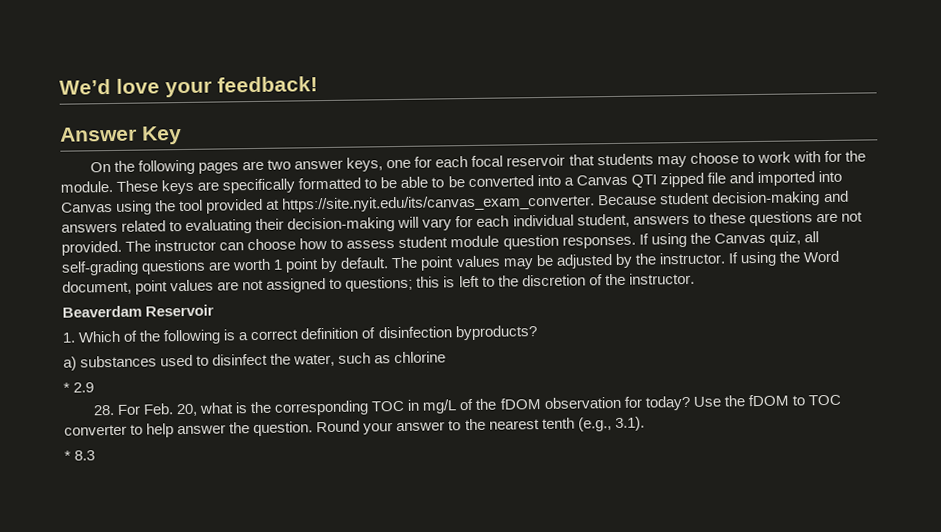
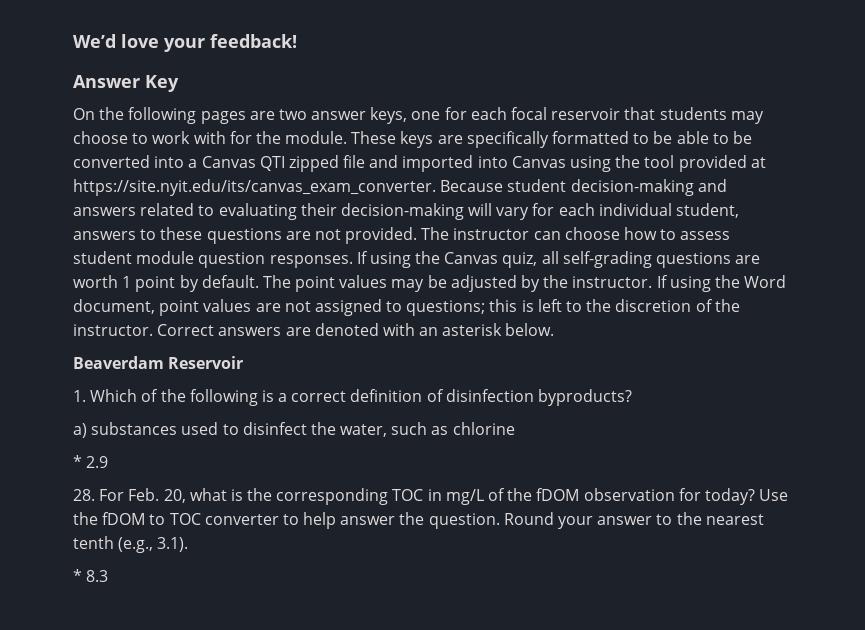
+ Correct answers are denoted with an asterisk below.

